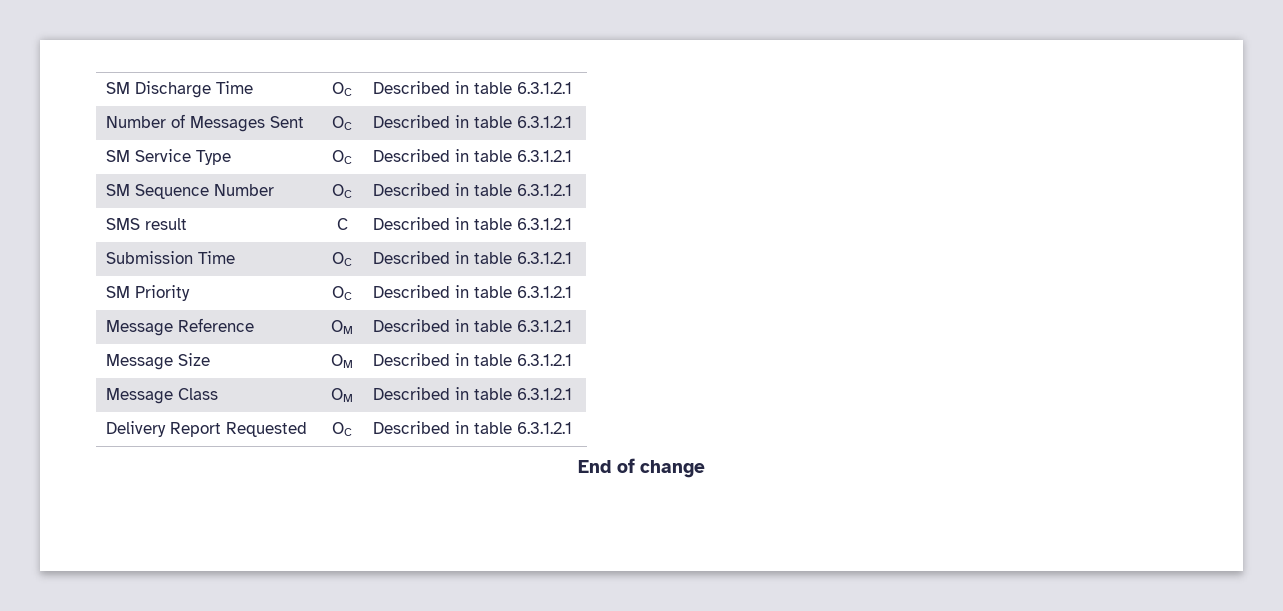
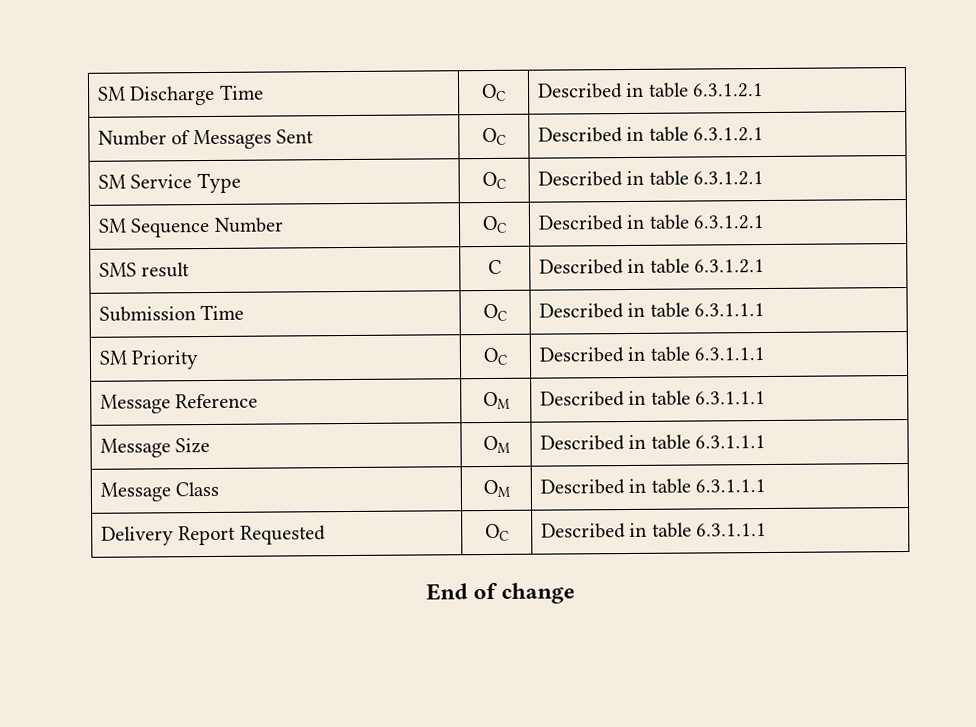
- Submission Time | OC | Described in table 6.3.1.2.1
+ Submission Time | OC | Described in table 6.3.1.1.1
- SM Priority | OC | Described in table 6.3.1.2.1
+ SM Priority | OC | Described in table 6.3.1.1.1
- Message Reference | OM | Described in table 6.3.1.2.1
+ Message Reference | OM | Described in table 6.3.1.1.1
- Message Size | OM | Described in table 6.3.1.2.1
+ Message Size | OM | Described in table 6.3.1.1.1
- Message Class | OM | Described in table 6.3.1.2.1
+ Message Class | OM | Described in table 6.3.1.1.1
- Delivery Report Requested | OC | Described in table 6.3.1.2.1
+ Delivery Report Requested | OC | Described in table 6.3.1.1.1

